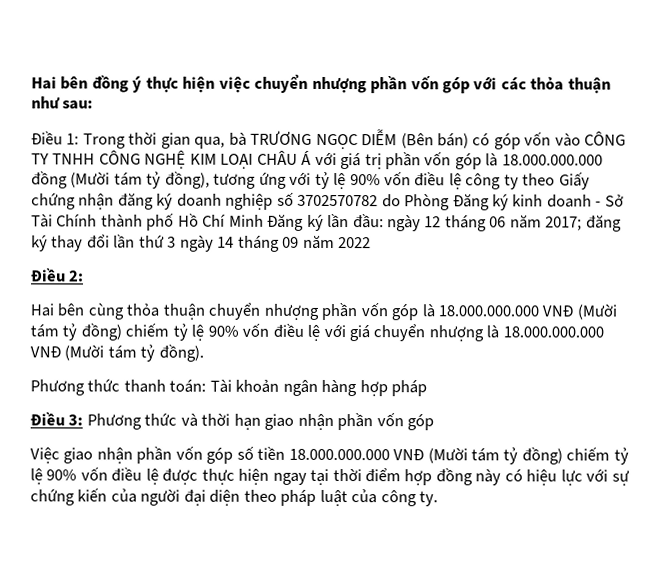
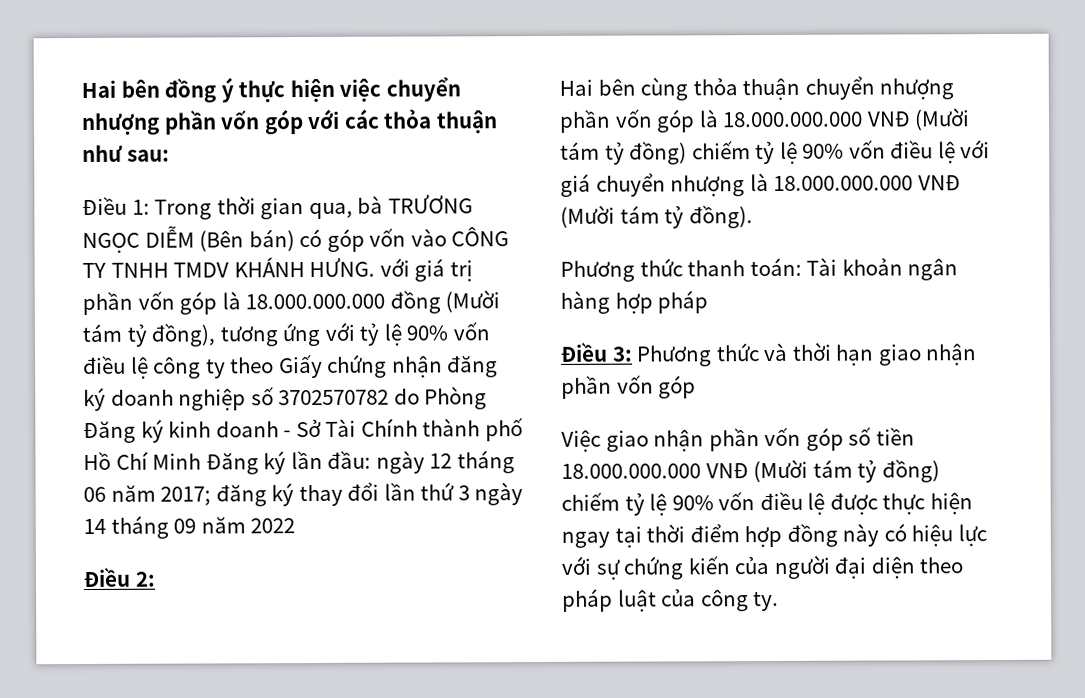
- Trong thời gian qua, bà TRƯƠNG NGỌC DIỄM (Bên bán) có góp vốn vào CÔNG TY TNHH CÔNG NGHỆ KIM LOẠI CHÂU Á với giá trị phần vốn góp là 18.000.000.000 đồng (Mười tám tỷ đồng), tương ứng với tỷ lệ 90% vốn điều lệ công ty theo Giấy chứng nhận đăng ký doanh nghiệp số 3702570782 do Phòng Đăng ký kinh doanh - Sở Tài Chính thành phố Hồ Chí Minh Đăng ký lần đầu:
+ Trong thời gian qua, bà TRƯƠNG NGỌC DIỄM (Bên bán) có góp vốn vào CÔNG TY TNHH TMDV KHÁNH HƯNG. với giá trị phần vốn góp là 18.000.000.000 đồng (Mười tám tỷ đồng), tương ứng với tỷ lệ 90% vốn điều lệ công ty theo Giấy chứng nhận đăng ký doanh nghiệp số 3702570782 do Phòng Đăng ký kinh doanh - Sở Tài Chính thành phố Hồ Chí Minh Đăng ký lần đầu:

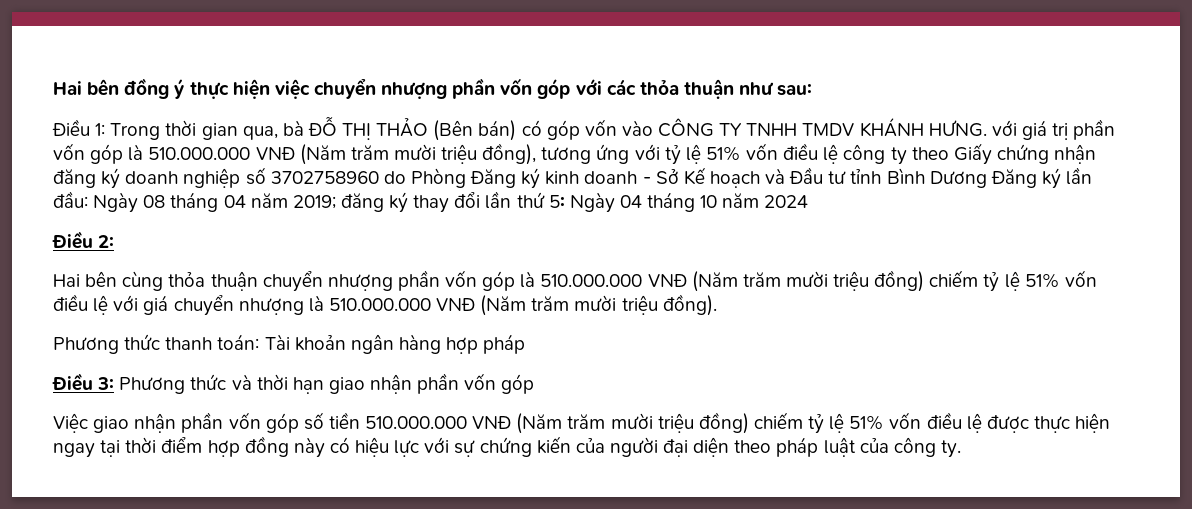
- Điều 1: Trong thời gian qua, bà TRƯƠNG NGỌC DIỄM (Bên bán) có góp vốn vào CÔNG TY TNHH TMDV KHÁNH HƯNG. với giá trị phần vốn góp là 18.000.000.000 đồng (Mười tám tỷ đồng), tương ứng với tỷ lệ 90% vốn điều lệ công ty theo Giấy chứng nhận đăng ký doanh nghiệp số 3702570782 do Phòng Đăng ký kinh doanh - Sở Tài Chính thành phố Hồ Chí Minh Đăng ký lần đầu: ngày 12 tháng 06 năm 2017; đăng ký thay đổi lần thứ 3 ngày 14 tháng 09 năm 2022
+ Điều 1: Trong thời gian qua, bà ĐỖ THỊ THẢO (Bên bán) có góp vốn vào CÔNG TY TNHH TMDV KHÁNH HƯNG. với giá trị phần vốn góp là 510.000.000 VNĐ (Năm trăm mười triệu đồng), tương ứng với tỷ lệ 51% vốn điều lệ công ty theo Giấy chứng nhận đăng ký doanh nghiệp số 3702758960 do Phòng Đăng ký kinh doanh - Sở Kế hoạch và Đầu tư tỉnh Bình Dương Đăng ký lần đầu: Ngày 08 tháng 04 năm 2019; đăng ký thay đổi lần thứ 5: Ngày 04 tháng 10 năm 2024
- Hai bên cùng thỏa thuận chuyển nhượng phần vốn góp là 18.000.000.000 VNĐ (Mười tám tỷ đồng) chiếm tỷ lệ 90% vốn điều lệ với giá chuyển nhượng là 18.000.000.000 VNĐ (Mười tám tỷ đồng).
+ Hai bên cùng thỏa thuận chuyển nhượng phần vốn góp là 510.000.000 VNĐ (Năm trăm mười triệu đồng) chiếm tỷ lệ 51% vốn điều lệ với giá chuyển nhượng là 510.000.000 VNĐ (Năm trăm mười triệu đồng).
- Việc giao nhận phần vốn góp số tiền 18.000.000.000 VNĐ (Mười tám tỷ đồng) chiếm tỷ lệ 90% vốn điều lệ được thực hiện ngay tại thời điểm hợp đồng này có hiệu lực với sự chứng kiến của người đại diện theo pháp luật của công ty.
+ Việc giao nhận phần vốn góp số tiền 510.000.000 VNĐ (Năm trăm mười triệu đồng) chiếm tỷ lệ 51% vốn điều lệ được thực hiện ngay tại thời điểm hợp đồng này có hiệu lực với sự chứng kiến của người đại diện theo pháp luật của công ty.

